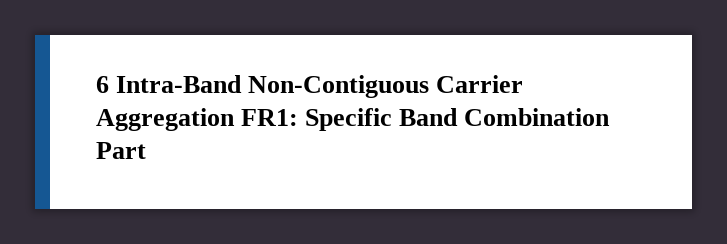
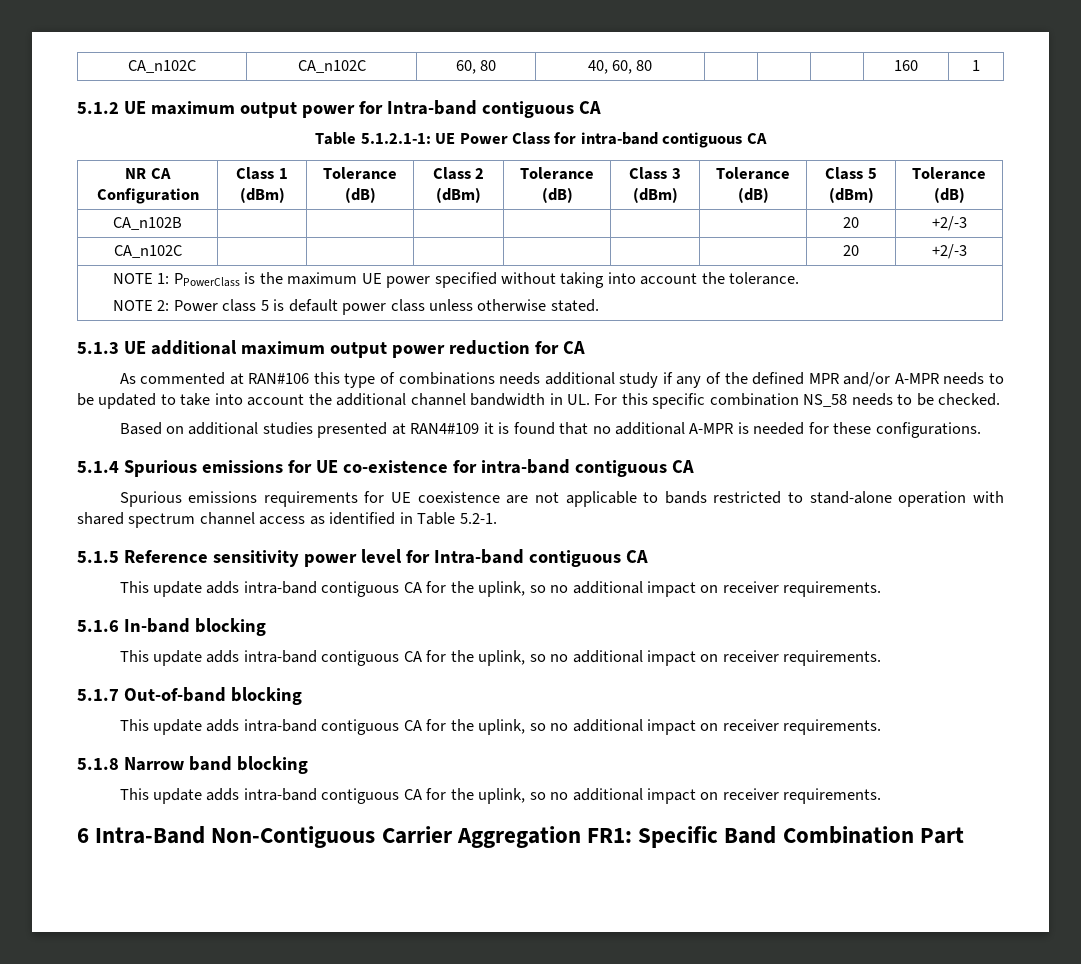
+ CA_n102C | CA_n102C | 60, 80 | 40, 60, 80 | | | | 160 | 1
+ 5.1.2 UE maximum output power for Intra-band contiguous CA
+ Table 5.1.2.1-1: UE Power Class for intra-band contiguous CA
+ NR CA Configuration | Class 1 (dBm) | Tolerance (dB) | Class 2 (dBm) | Tolerance (dB) | Class 3 (dBm) | Tolerance (dB) | Class 5 (dBm) | Tolerance (dB)
+ CA_n102B | | | | | | | 20 | +2/-3
+ CA_n102C | | | | | | | 20 | +2/-3
+ NOTE 1: PPowerClass is the maximum UE power specified without taking into account the tolerance.
+ NOTE 2: Power class 5 is default power class unless otherwise stated.
+ 5.1.3 UE additional maximum output power reduction for CA
+ As commented at RAN#106 this type of combinations needs additional study if any of the defined MPR and/or A-MPR needs to be updated to take into account the additional channel bandwidth in UL. For this specific combination NS_58 needs to be checked.
+ Based on additional studies presented at RAN4#109 it is found that no additional A-MPR is needed for these configurations.
+ 5.1.4 Spurious emissions for UE co-existence for intra-band contiguous CA
+ Spurious emissions requirements for UE coexistence are not applicable to bands restricted to stand-alone operation with shared spectrum channel access as identified in Table 5.2-1.
+ 5.1.5 Reference sensitivity power level for Intra-band contiguous CA
+ This update adds intra-band contiguous CA for the uplink, so no additional impact on receiver requirements.
+ 5.1.6 In-band blocking
+ This update adds intra-band contiguous CA for the uplink, so no additional impact on receiver requirements.
+ 5.1.7 Out-of-band blocking
+ This update adds intra-band contiguous CA for the uplink, so no additional impact on receiver requirements.
+ 5.1.8 Narrow band blocking
+ This update adds intra-band contiguous CA for the uplink, so no additional impact on receiver requirements.

